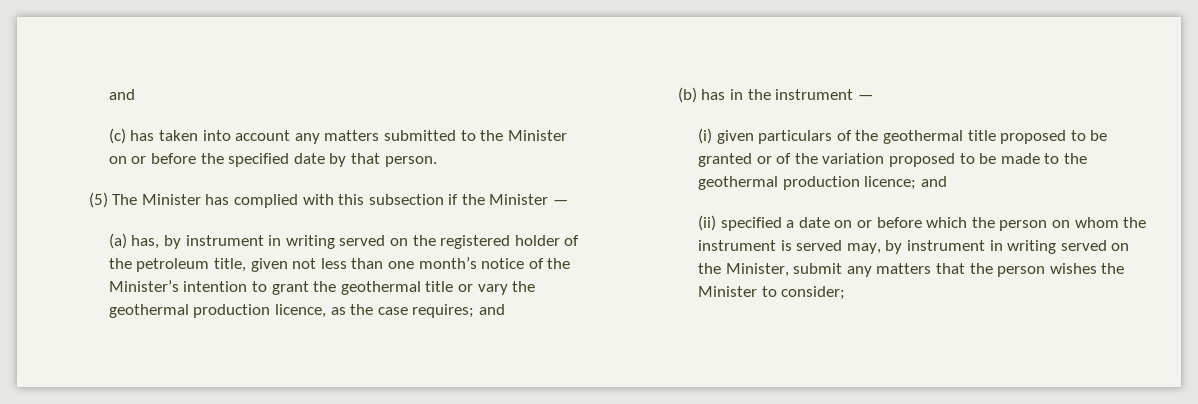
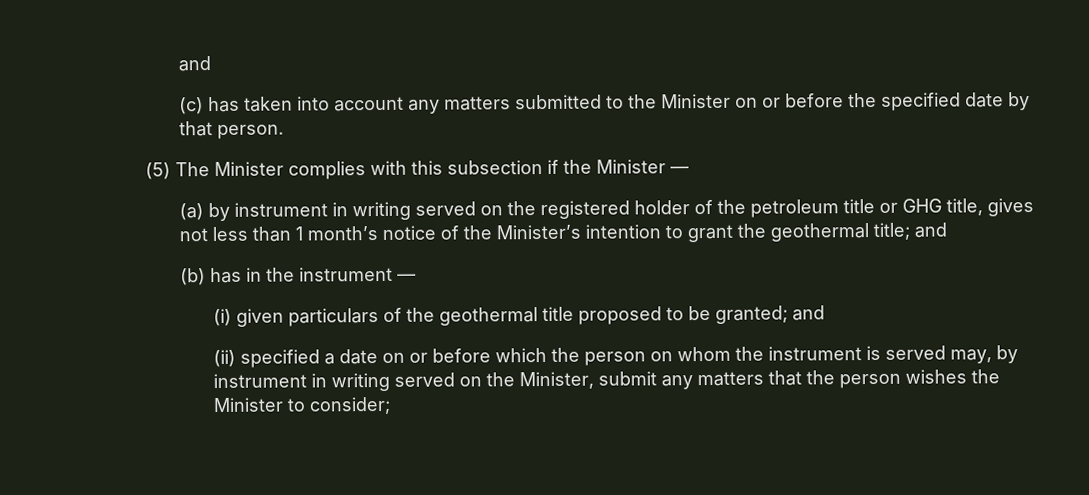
- (5) The Minister has complied with this subsection if the Minister —
+ (5) The Minister complies with this subsection if the Minister —
- (a) has, by instrument in writing served on the registered holder of the petroleum title, given not less than one month’s notice of the Minister’s intention to grant the geothermal title or vary the geothermal production licence, as the case requires; and
+ (a) by instrument in writing served on the registered holder of the petroleum title or GHG title, gives not less than 1 month’s notice of the Minister’s intention to grant the geothermal title; and
- (i) given particulars of the geothermal title proposed to be granted or of the variation proposed to be made to the geothermal production licence; and
+ (i) given particulars of the geothermal title proposed to be granted; and

